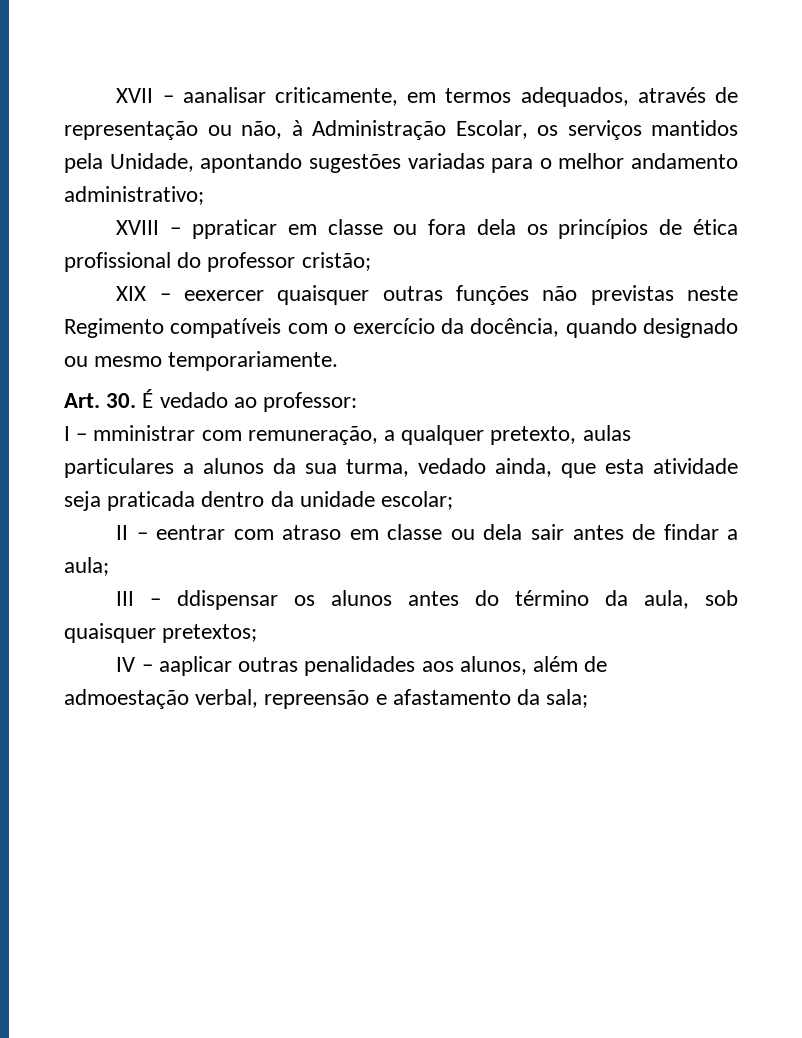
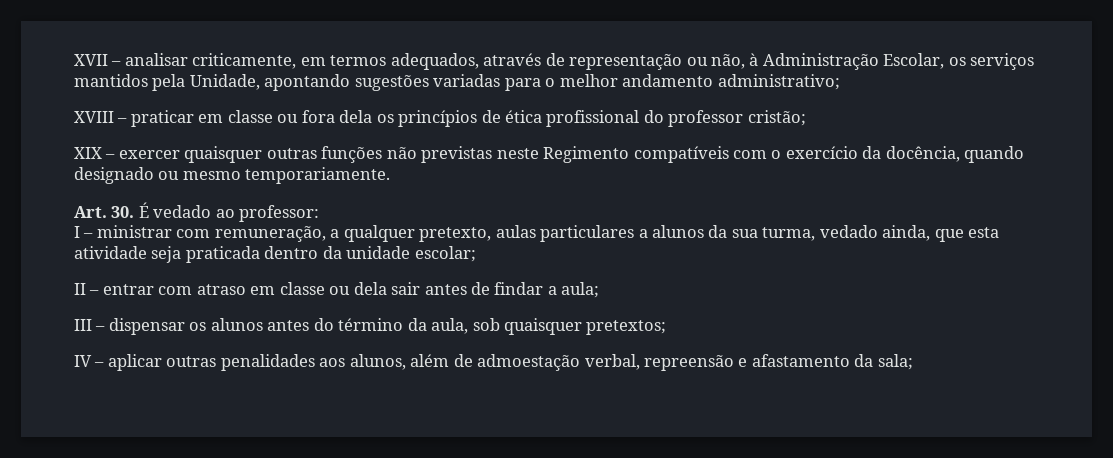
- XVII – aanalisar criticamente, em termos adequados, através de representação ou não, à Administração Escolar, os serviços mantidos pela Unidade, apontando sugestões variadas para o melhor andamento administrativo;
+ XVII – analisar criticamente, em termos adequados, através de representação ou não, à Administração Escolar, os serviços mantidos pela Unidade, apontando sugestões variadas para o melhor andamento administrativo;
- XVIII – ppraticar em classe ou fora dela os princípios de ética profissional do professor cristão;
+ XVIII – praticar em classe ou fora dela os princípios de ética profissional do professor cristão;
- XIX – eexercer quaisquer outras funções não previstas neste Regimento compatíveis com o exercício da docência, quando designado ou mesmo temporariamente.
+ XIX – exercer quaisquer outras funções não previstas neste Regimento compatíveis com o exercício da docência, quando designado ou mesmo temporariamente.
- I – mministrar com remuneração, a qualquer pretexto, aulas particulares a alunos da sua turma, vedado ainda, que esta atividade seja praticada dentro da unidade escolar;
+ I – ministrar com remuneração, a qualquer pretexto, aulas particulares a alunos da sua turma, vedado ainda, que esta atividade seja praticada dentro da unidade escolar;
- II – eentrar com atraso em classe ou dela sair antes de findar a aula;
+ II – entrar com atraso em classe ou dela sair antes de findar a aula;
- III – ddispensar os alunos antes do término da aula, sob quaisquer pretextos;
+ III – dispensar os alunos antes do término da aula, sob quaisquer pretextos;
- IV – aaplicar outras penalidades aos alunos, além de admoestação verbal, repreensão e afastamento da sala;
+ IV – aplicar outras penalidades aos alunos, além de admoestação verbal, repreensão e afastamento da sala;

